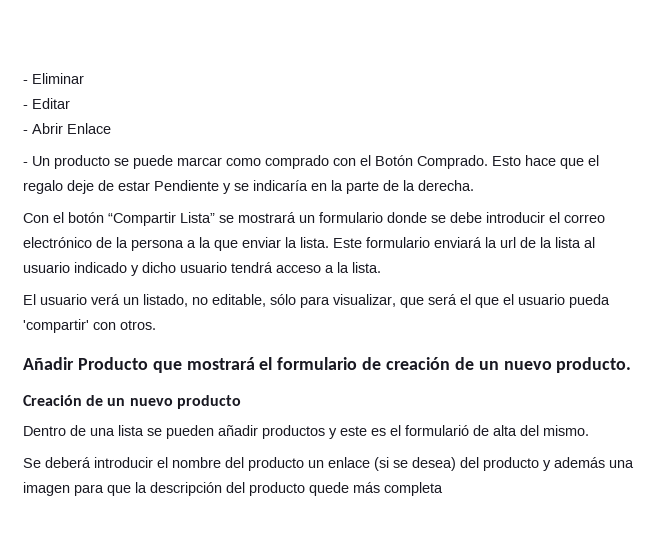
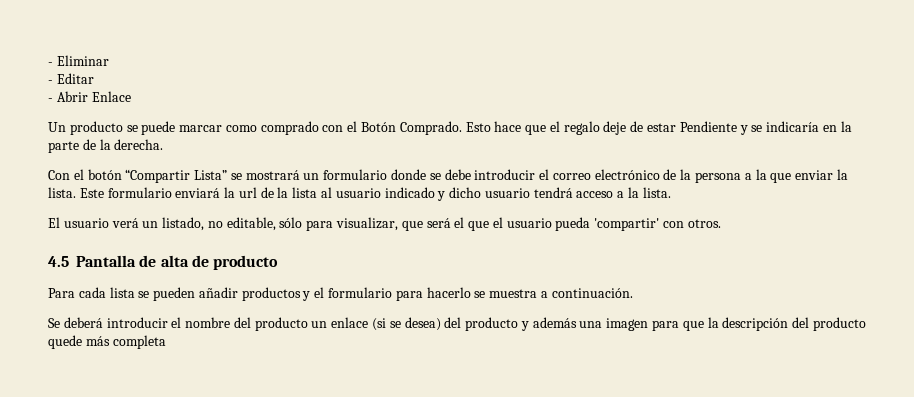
- - Un producto se puede marcar como comprado con el Botón Comprado.
+ Un producto se puede marcar como comprado con el Botón Comprado.
- Añadir Producto que mostrará el formulario de creación de un nuevo producto.
- Creación de un nuevo producto
- Dentro de una lista se pueden añadir productos y este es el formularió de alta del mismo.
+ 4.5 Pantalla de alta de producto
+ Para cada lista se pueden añadir productos y el formulario para hacerlo se muestra a continuación.

